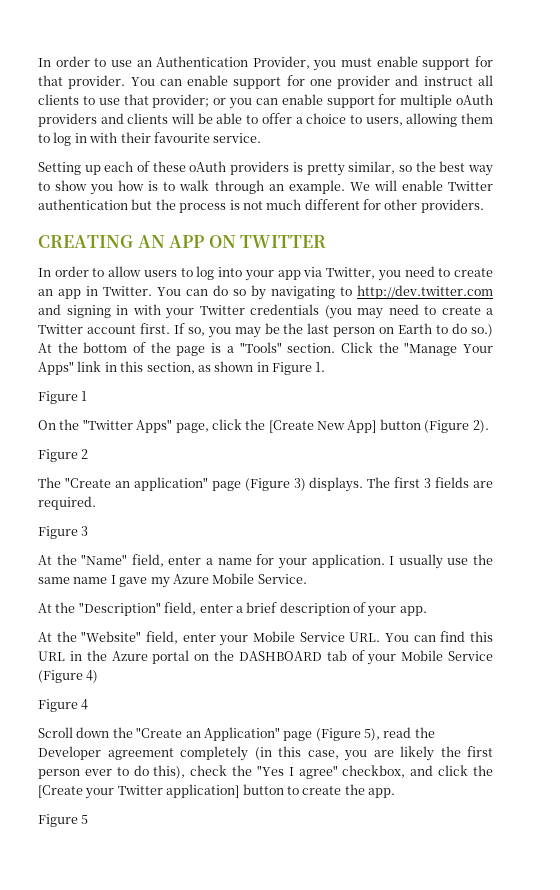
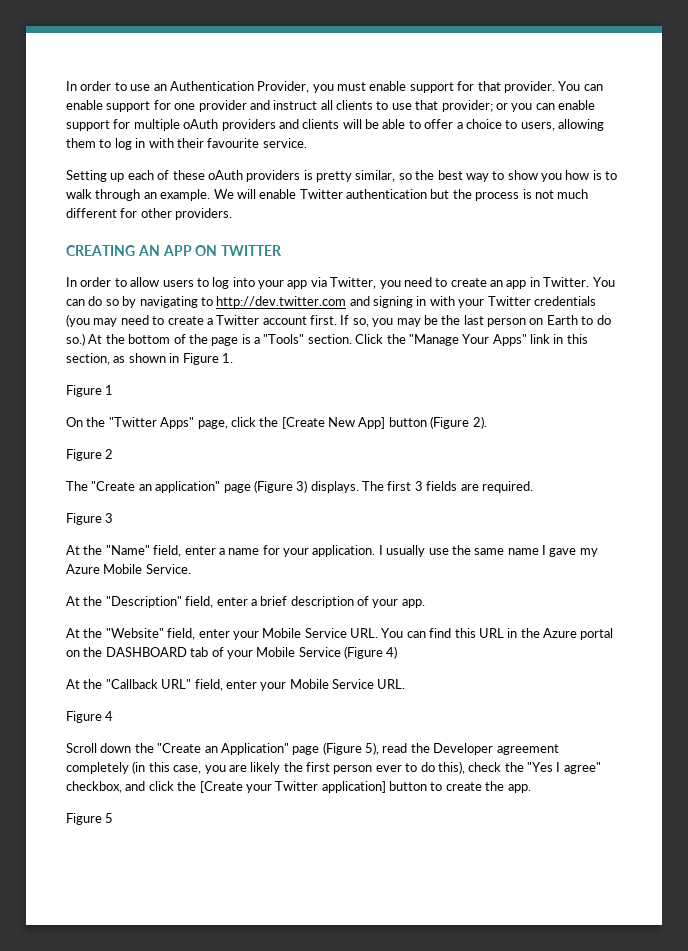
+ At the "Callback URL" field, enter your Mobile Service URL.

